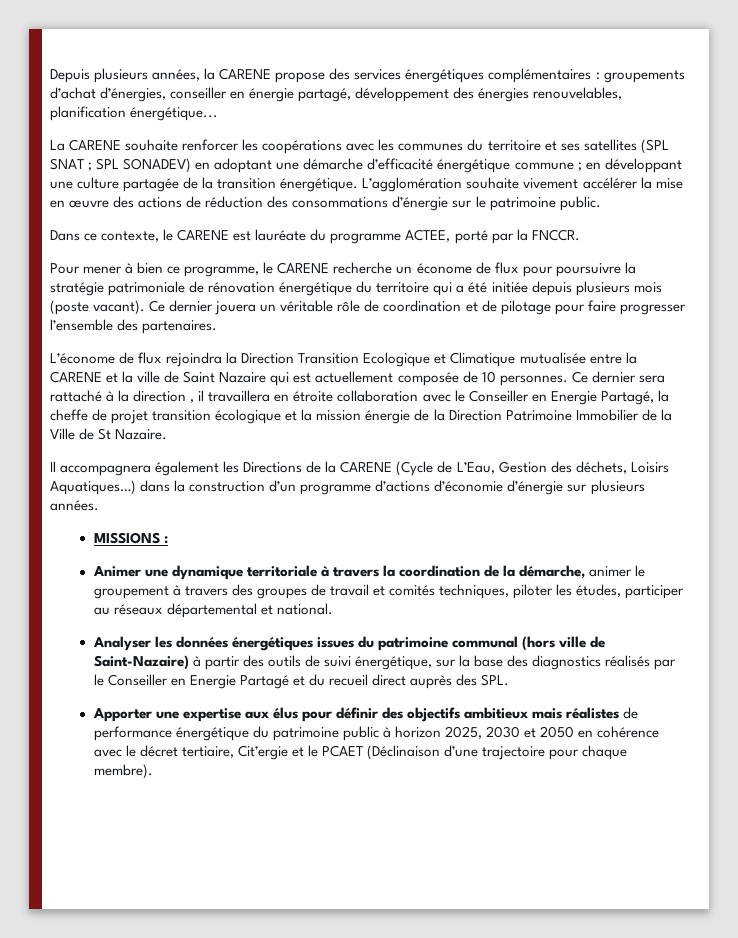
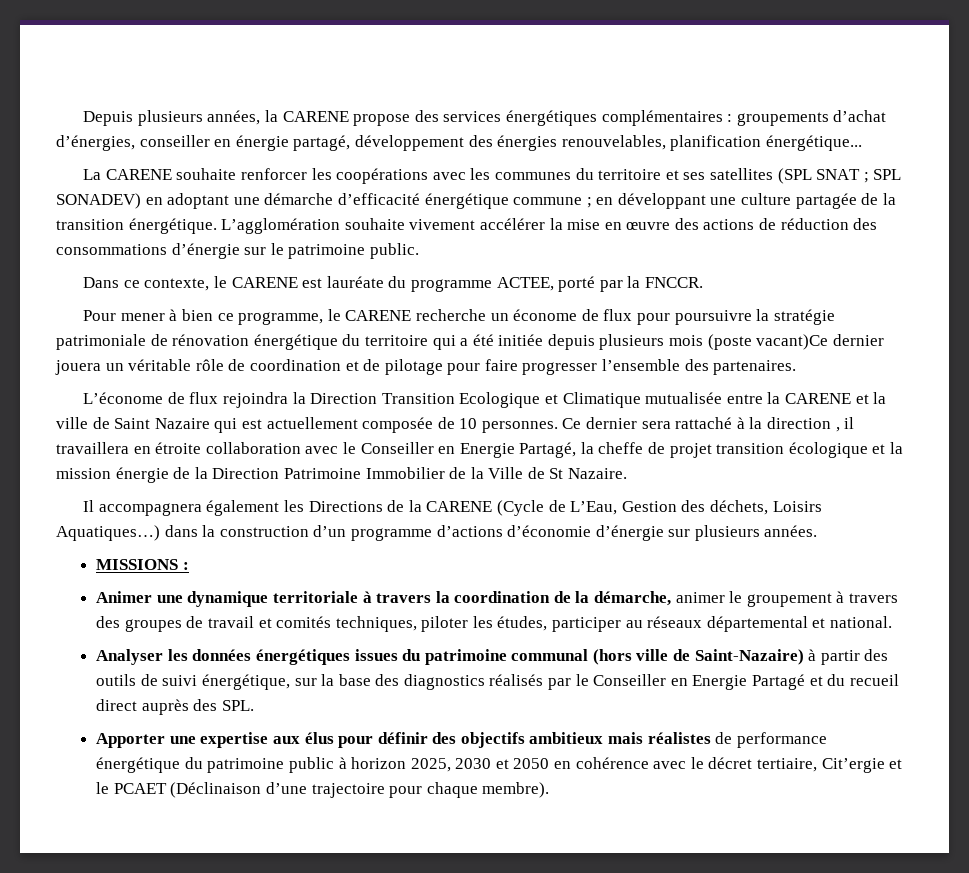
- Pour mener à bien ce programme, le CARENE recherche un économe de flux pour poursuivre la stratégie patrimoniale de rénovation énergétique du territoire qui a été initiée depuis plusieurs mois (poste vacant). Ce dernier jouera un véritable rôle de coordination et de pilotage pour faire progresser l’ensemble des partenaires.
+ Pour mener à bien ce programme, le CARENE recherche un économe de flux pour poursuivre la stratégie patrimoniale de rénovation énergétique du territoire qui a été initiée depuis plusieurs mois (poste vacant)Ce dernier jouera un véritable rôle de coordination et de pilotage pour faire progresser l’ensemble des partenaires.

